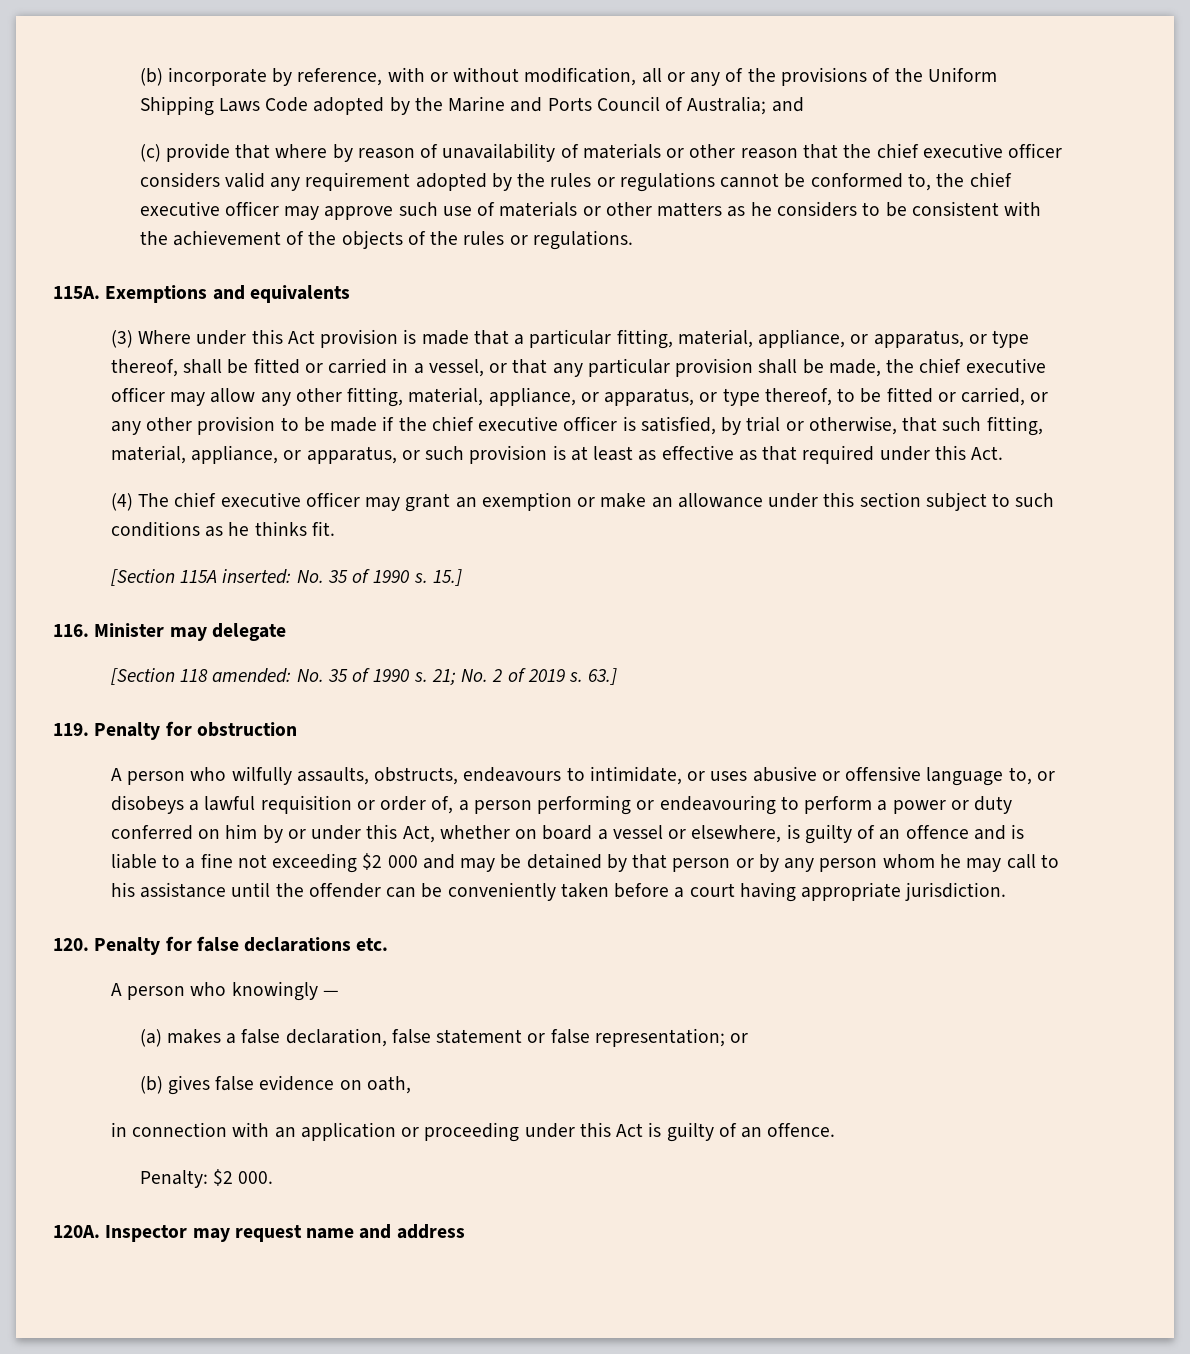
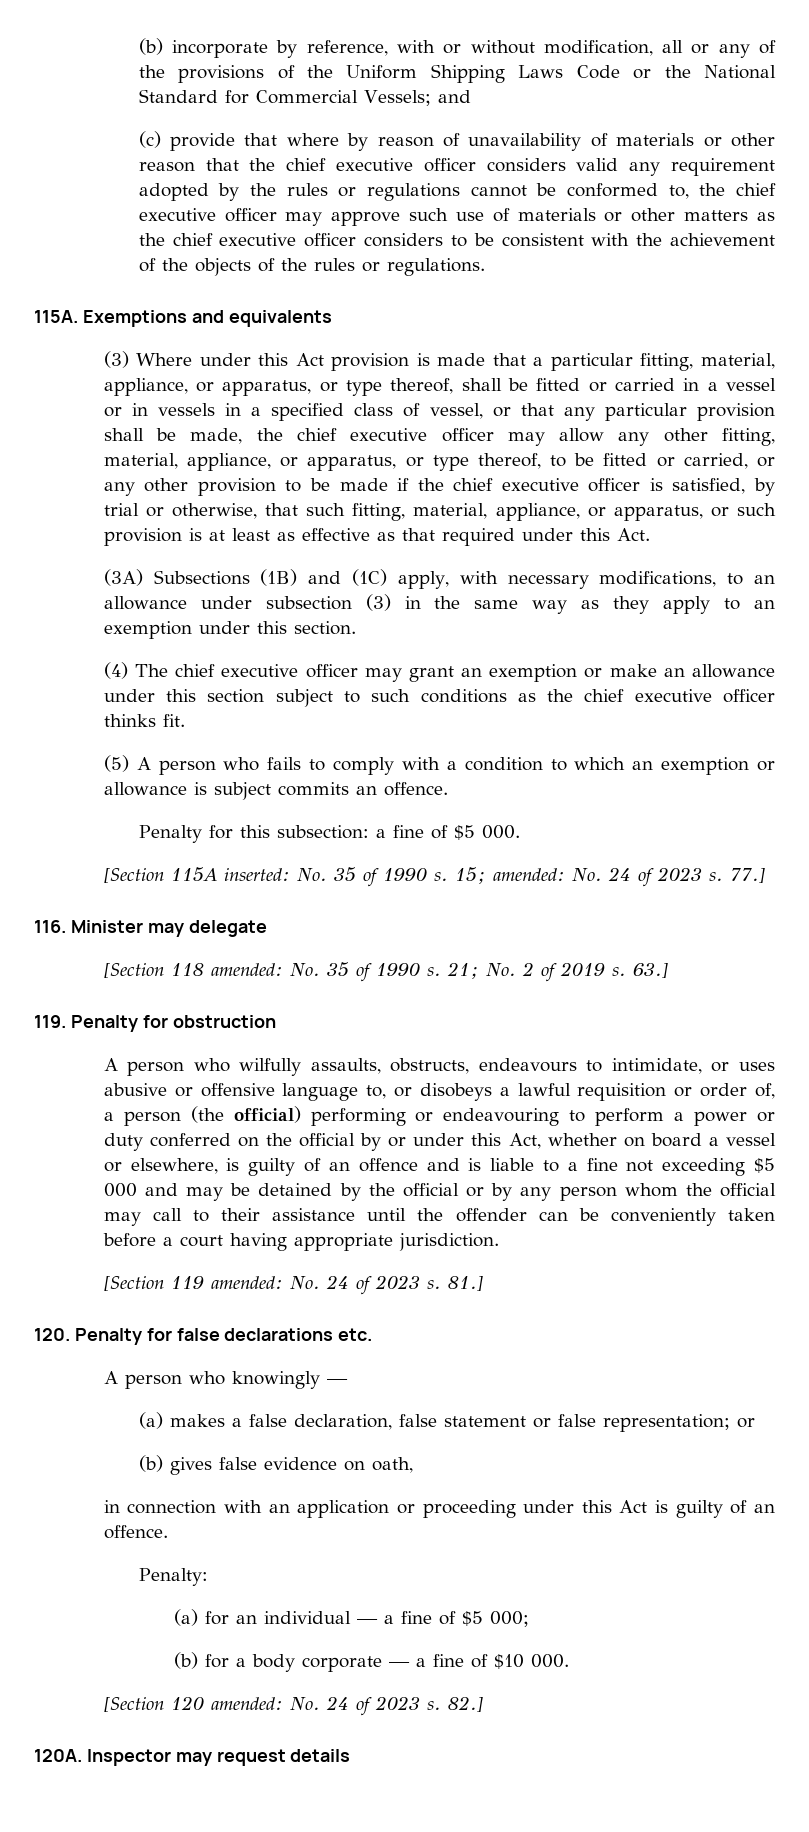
- (b) incorporate by reference, with or without modification, all or any of the provisions of the Uniform Shipping Laws Code adopted by the Marine and Ports Council of Australia; and
+ (b) incorporate by reference, with or without modification, all or any of the provisions of the Uniform Shipping Laws Code or the National Standard for Commercial Vessels; and
- (c) provide that where by reason of unavailability of materials or other reason that the chief executive officer considers valid any requirement adopted by the rules or regulations cannot be conformed to, the chief executive officer may approve such use of materials or other matters as he considers to be consistent with the achievement of the objects of the rules or regulations.
+ (c) provide that where by reason of unavailability of materials or other reason that the chief executive officer considers valid any requirement adopted by the rules or regulations cannot be conformed to, the chief executive officer may approve such use of materials or other matters as the chief executive officer considers to be consistent with the achievement of the objects of the rules or regulations.
- (3) Where under this Act provision is made that a particular fitting, material, appliance, or apparatus, or type thereof, shall be fitted or carried in a vessel, or that any particular provision shall be made, the chief executive officer may allow any other fitting, material, appliance, or apparatus, or type thereof, to be fitted or carried, or any other provision to be made if the chief executive officer is satisfied, by trial or otherwise, that such fitting, material, appliance, or apparatus, or such provision is at least as effective as that required under this Act.
+ (3) Where under this Act provision is made that a particular fitting, material, appliance, or apparatus, or type thereof, shall be fitted or carried in a vessel or in vessels in a specified class of vessel, or that any particular provision shall be made, the chief executive officer may allow any other fitting, material, appliance, or apparatus, or type thereof, to be fitted or carried, or any other provision to be made if the chief executive officer is satisfied, by trial or otherwise, that such fitting, material, appliance, or apparatus, or such provision is at least as effective as that required under this Act.
+ (3A) Subsections (1B) and (1C) apply, with necessary modifications, to an allowance under subsection (3) in the same way as they apply to an exemption under this section.
- (4) The chief executive officer may grant an exemption or make an allowance under this section subject to such conditions as he thinks fit.
+ (4) The chief executive officer may grant an exemption or make an allowance under this section subject to such conditions as the chief executive officer thinks fit.
+ (5) A person who fails to comply with a condition to which an exemption or allowance is subject commits an offence.
+ Penalty for this subsection: a fine of $5 000.
- 15.]
+ 15; amended: No. 24 of 2023 s. 77.]
- A person who wilfully assaults, obstructs, endeavours to intimidate, or uses abusive or offensive language to, or disobeys a lawful requisition or order of, a person performing or endeavouring to perform a power or duty conferred on him by or under this Act, whether on board a vessel or elsewhere, is guilty of an offence and is liable to a fine not exceeding $2 000 and may be detained by that person or by any person whom he may call to his assistance until the offender can be conveniently taken before a court having appropriate jurisdiction.
+ A person who wilfully assaults, obstructs, endeavours to intimidate, or uses abusive or offensive language to, or disobeys a lawful requisition or order of, a person (the official) performing or endeavouring to perform a power or duty conferred on the official by or under this Act, whether on board a vessel or elsewhere, is guilty of an offence and is liable to a fine not exceeding $5 000 and may be detained by the official or by any person whom the official may call to their assistance until the offender can be conveniently taken before a court having appropriate jurisdiction.
+ [Section 119 amended: No. 24 of 2023 s. 81.]
- Penalty: $2 000.
+ Penalty:
+ (a) for an individual — a fine of $5 000;
+ (b) for a body corporate — a fine of $10 000.
+ [Section 120 amended: No. 24 of 2023 s. 82.]
- Inspector may request name and address
+ Inspector may request details

